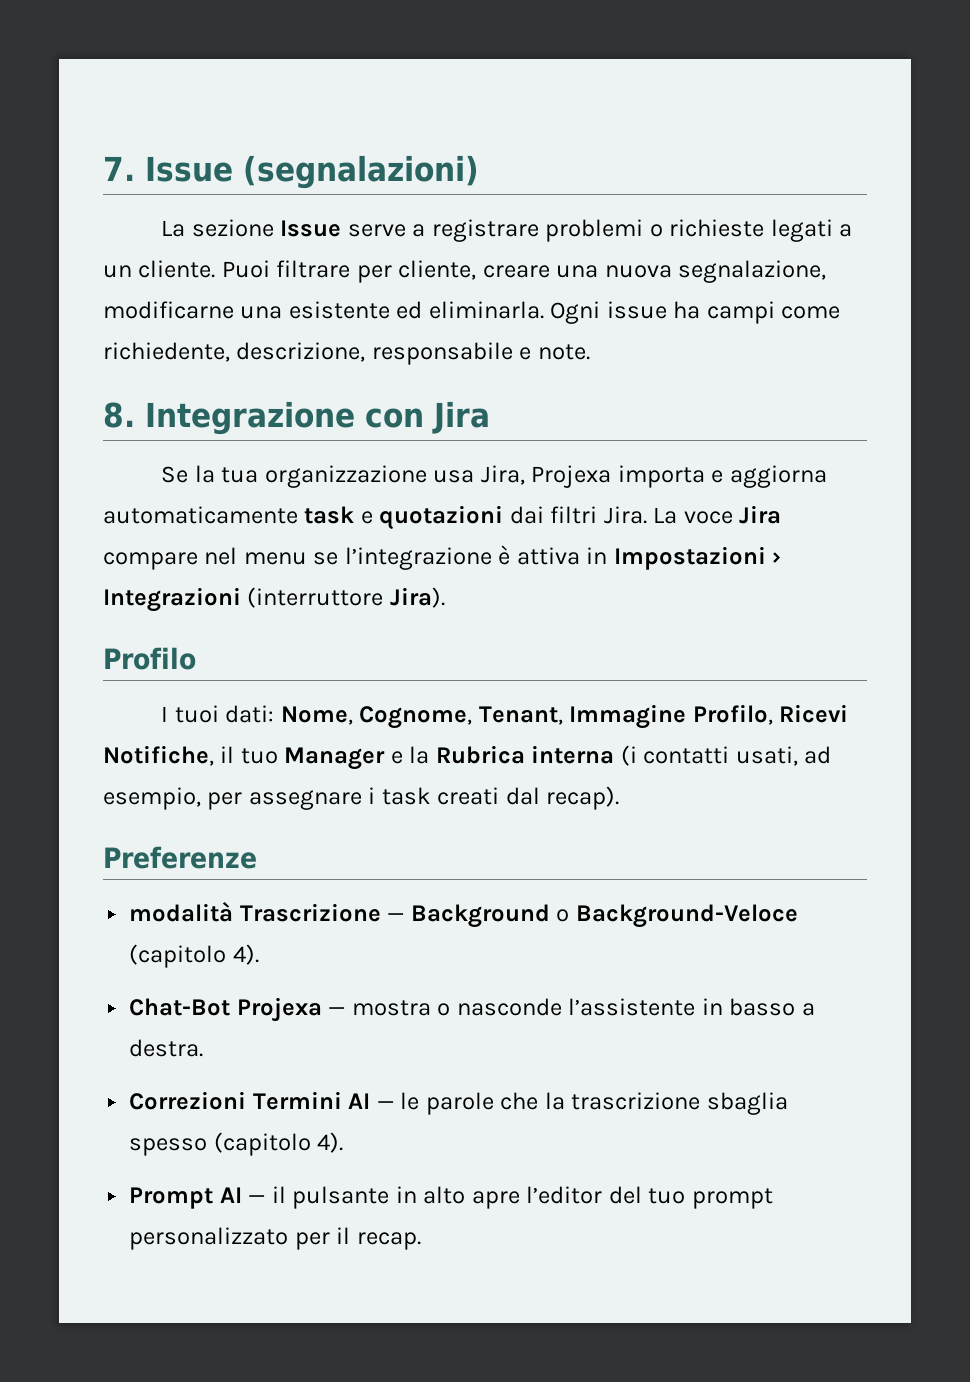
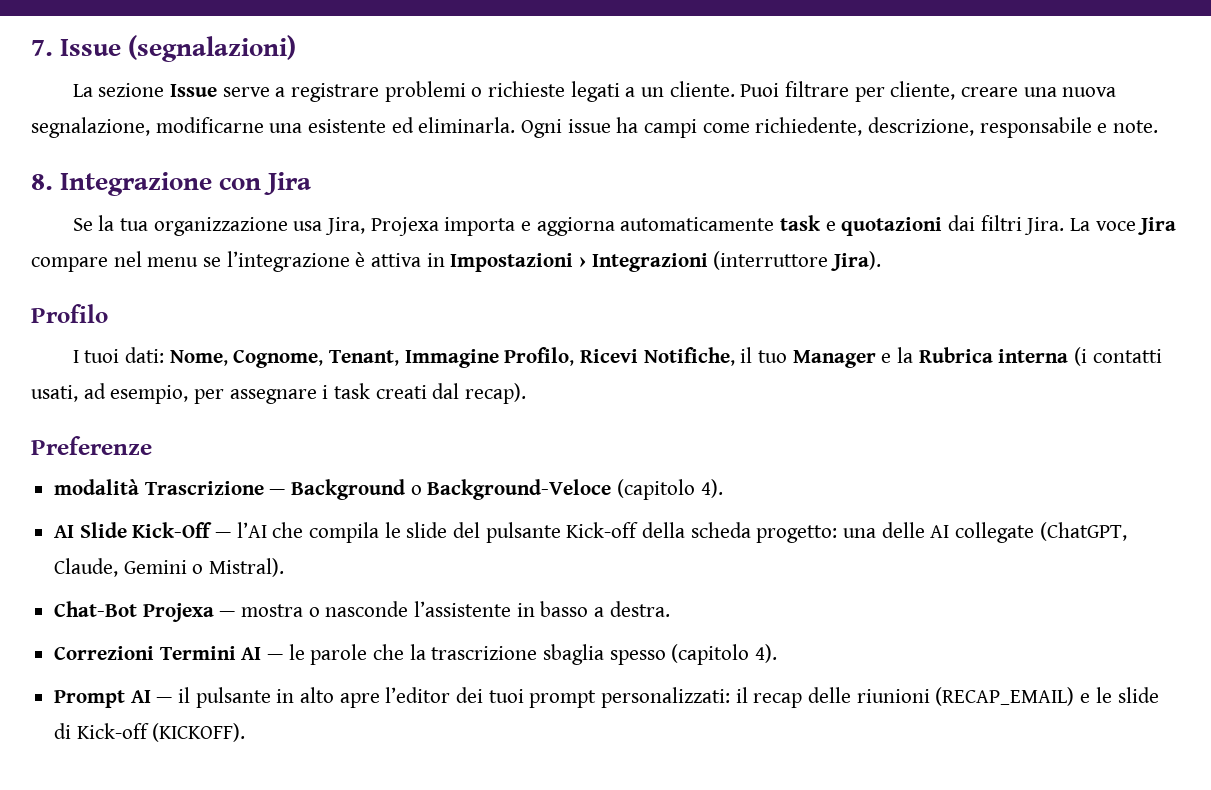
+ AI Slide Kick-Off — l’AI che compila le slide del pulsante Kick-off della scheda progetto: una delle AI collegate (ChatGPT, Claude, Gemini o Mistral).
- Prompt AI — il pulsante in alto apre l’editor del tuo prompt personalizzato per il recap.
+ Prompt AI — il pulsante in alto apre l’editor dei tuoi prompt personalizzati: il recap delle riunioni (RECAP_EMAIL) e le slide di Kick-off (KICKOFF).

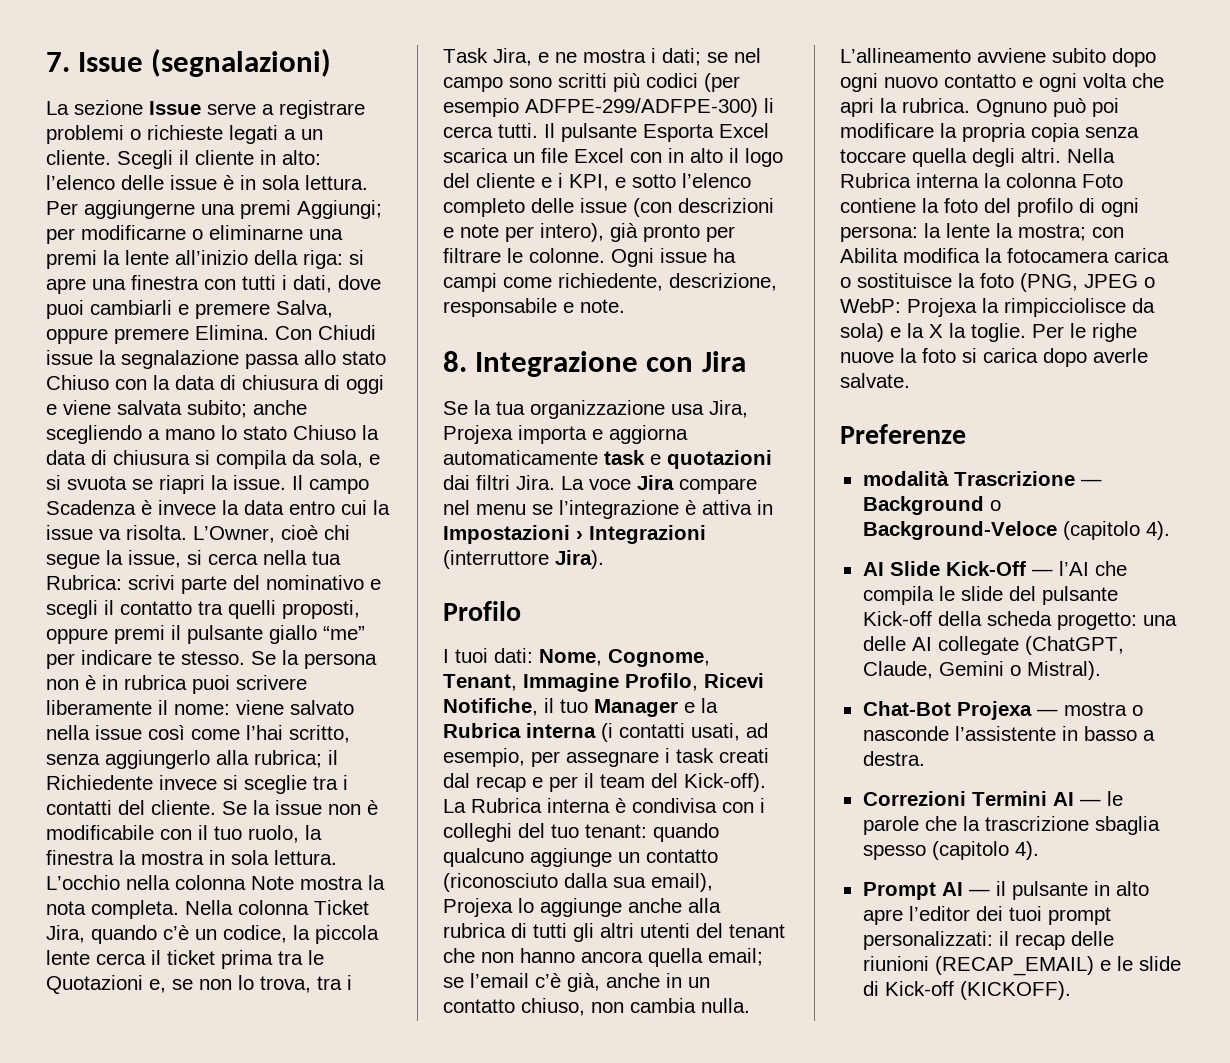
- Puoi filtrare per cliente, creare una nuova segnalazione, modificarne una esistente ed eliminarla.
+ Scegli il cliente in alto: l’elenco delle issue è in sola lettura. Per aggiungerne una premi Aggiungi; per modificarne o eliminarne una premi la lente all’inizio della riga: si apre una finestra con tutti i dati, dove puoi cambiarli e premere Salva, oppure premere Elimina. Con Chiudi issue la segnalazione passa allo stato Chiuso con la data di chiusura di oggi e viene salvata subito; anche scegliendo a mano lo stato Chiuso la data di chiusura si compila da sola, e si svuota se riapri la issue. Il campo Scadenza è invece la data entro cui la issue va risolta. L’Owner, cioè chi segue la issue, si cerca nella tua Rubrica: scrivi parte del nominativo e scegli il contatto tra quelli proposti, oppure premi il pulsante giallo “me” per indicare te stesso. Se la persona non è in rubrica puoi scrivere liberamente il nome: viene salvato nella issue così come l’hai scritto, senza aggiungerlo alla rubrica; il Richiedente invece si sceglie tra i contatti del cliente. Se la issue non è modificabile con il tuo ruolo, la finestra la mostra in sola lettura. L’occhio nella colonna Note mostra la nota completa. Nella colonna Ticket Jira, quando c’è un codice, la piccola lente cerca il ticket prima tra le Quotazioni e, se non lo trova, tra i Task Jira, e ne mostra i dati; se nel campo sono scritti più codici (per esempio ADFPE-299/ADFPE-300) li cerca tutti. Il pulsante Esporta Excel scarica un file Excel con in alto il logo del cliente e i KPI, e sotto l’elenco completo delle issue (con descrizioni e note per intero), già pronto per filtrare le colonne.
- I tuoi dati: Nome, Cognome, Tenant, Immagine Profilo, Ricevi Notifiche, il tuo Manager e la Rubrica interna (i contatti usati, ad esempio, per assegnare i task creati dal recap).
+ I tuoi dati: Nome, Cognome, Tenant, Immagine Profilo, Ricevi Notifiche, il tuo Manager e la Rubrica interna (i contatti usati, ad esempio, per assegnare i task creati dal recap e per il team del Kick-off). La Rubrica interna è condivisa con i colleghi del tuo tenant: quando qualcuno aggiunge un contatto (riconosciuto dalla sua email), Projexa lo aggiunge anche alla rubrica di tutti gli altri utenti del tenant che non hanno ancora quella email; se l’email c’è già, anche in un contatto chiuso, non cambia nulla. L’allineamento avviene subito dopo ogni nuovo contatto e ogni volta che apri la rubrica. Ognuno può poi modificare la propria copia senza toccare quella degli altri. Nella Rubrica interna la colonna Foto contiene la foto del profilo di ogni persona: la lente la mostra; con Abilita modifica la fotocamera carica o sostituisce la foto (PNG, JPEG o WebP: Projexa la rimpicciolisce da sola) e la X la toglie. Per le righe nuove la foto si carica dopo averle salvate.

